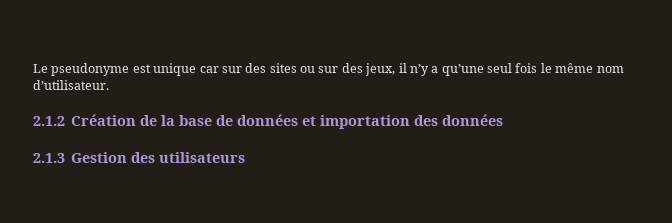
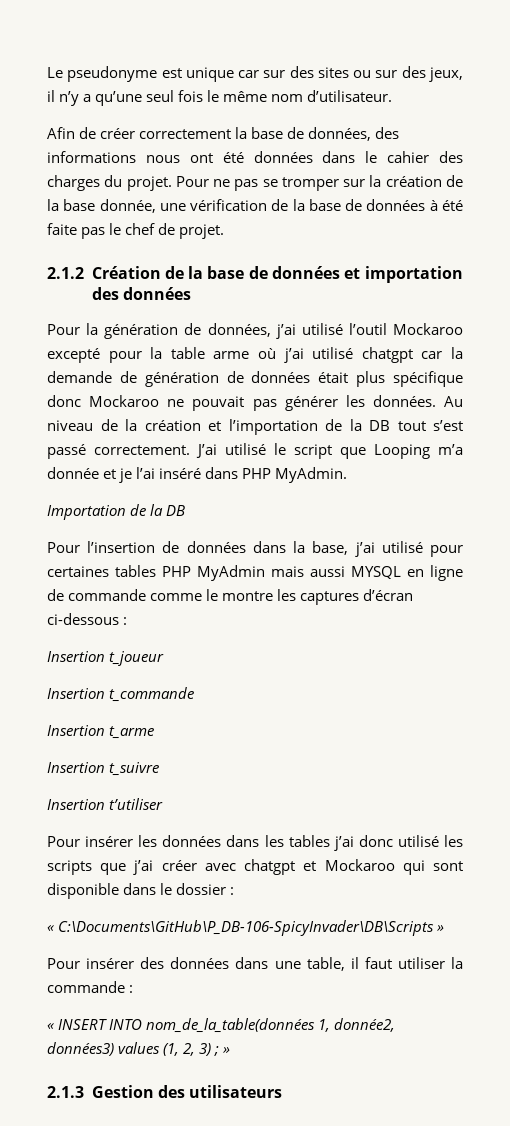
+ Afin de créer correctement la base de données, des informations nous ont été données dans le cahier des charges du projet. Pour ne pas se tromper sur la création de la base donnée, une vérification de la base de données à été faite pas le chef de projet.
+ Pour la génération de données, j’ai utilisé l’outil Mockaroo excepté pour la table arme où j’ai utilisé chatgpt car la demande de génération de données était plus spécifique donc Mockaroo ne pouvait pas générer les données. Au niveau de la création et l’importation de la DB tout s’est passé correctement. J’ai utilisé le script que Looping m’a donnée et je l’ai inséré dans PHP MyAdmin.
+ Importation de la DB
+ Pour l’insertion de données dans la base, j’ai utilisé pour certaines tables PHP MyAdmin mais aussi MYSQL en ligne de commande comme le montre les captures d’écran ci-dessous :
+ Insertion t_joueur
+ Insertion t_commande
+ Insertion t_arme
+ Insertion t_suivre
+ Insertion t’utiliser
+ Pour insérer les données dans les tables j’ai donc utilisé les scripts que j’ai créer avec chatgpt et Mockaroo qui sont disponible dans le dossier :
+ « C:\Documents\GitHub\P_DB-106-SpicyInvader\DB\Scripts »
+ Pour insérer des données dans une table, il faut utiliser la commande :
+ « INSERT INTO nom_de_la_table(données 1, donnée2, données3) values (1, 2, 3) ; »

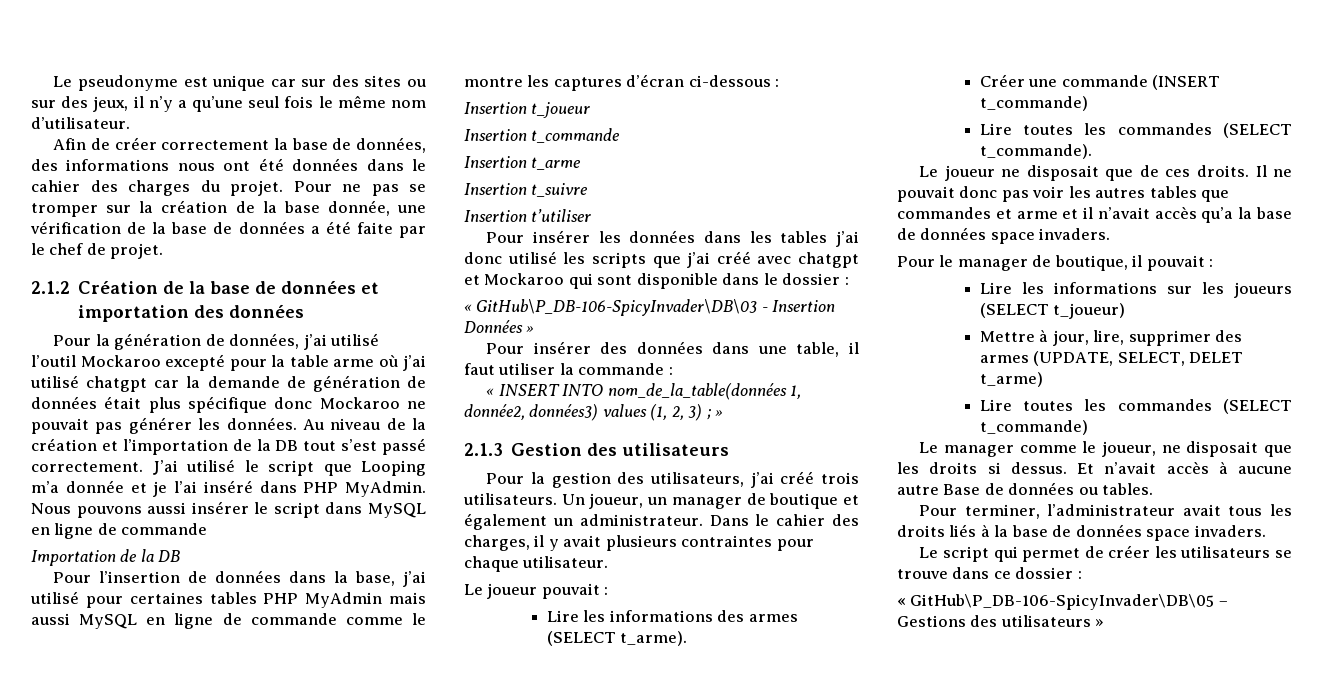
- Pour ne pas se tromper sur la création de la base donnée, une vérification de la base de données à été faite pas le chef de projet.
+ Pour ne pas se tromper sur la création de la base donnée, une vérification de la base de données a été faite par le chef de projet.
+ Nous pouvons aussi insérer le script dans MySQL en ligne de commande
- Pour l’insertion de données dans la base, j’ai utilisé pour certaines tables PHP MyAdmin mais aussi MYSQL en ligne de commande comme le montre les captures d’écran ci-dessous :
+ Pour l’insertion de données dans la base, j’ai utilisé pour certaines tables PHP MyAdmin mais aussi MySQL en ligne de commande comme le montre les captures d’écran ci-dessous :
- Pour insérer les données dans les tables j’ai donc utilisé les scripts que j’ai créer avec chatgpt et Mockaroo qui sont disponible dans le dossier :
+ Pour insérer les données dans les tables j’ai donc utilisé les scripts que j’ai créé avec chatgpt et Mockaroo qui sont disponible dans le dossier :
- « C:\Documents\GitHub\P_DB-106-SpicyInvader\DB\Scripts »
+ « GitHub\P_DB-106-SpicyInvader\DB\03 - Insertion Données »
+ Pour la gestion des utilisateurs, j’ai créé trois utilisateurs. Un joueur, un manager de boutique et également un administrateur. Dans le cahier des charges, il y avait plusieurs contraintes pour chaque utilisateur.
+ Le joueur pouvait :
+ Lire les informations des armes (SELECT t_arme).
+ Créer une commande (INSERT t_commande)
+ Lire toutes les commandes (SELECT t_commande).
+ Le joueur ne disposait que de ces droits. Il ne pouvait donc pas voir les autres tables que commandes et arme et il n’avait accès qu’a la base de données space invaders.
+ Pour le manager de boutique, il pouvait :
+ Lire les informations sur les joueurs (SELECT t_joueur)
+ Mettre à jour, lire, supprimer des armes (UPDATE, SELECT, DELET t_arme)
+ Lire toutes les commandes (SELECT t_commande)
+ Le manager comme le joueur, ne disposait que les droits si dessus. Et n’avait accès à aucune autre Base de données ou tables.
+ Pour terminer, l’administrateur avait tous les droits liés à la base de données space invaders.
+ Le script qui permet de créer les utilisateurs se trouve dans ce dossier :
+ « GitHub\P_DB-106-SpicyInvader\DB\05 – Gestions des utilisateurs »

